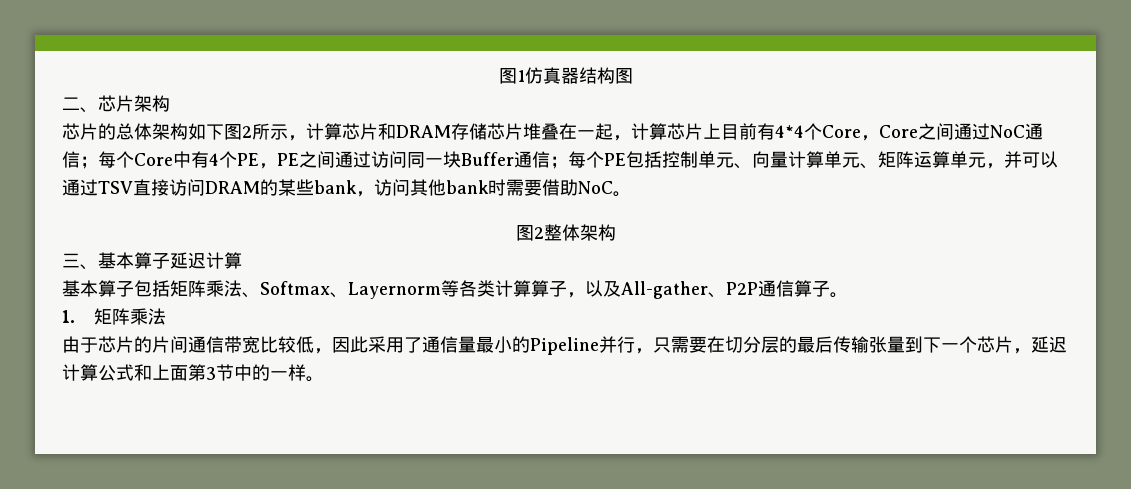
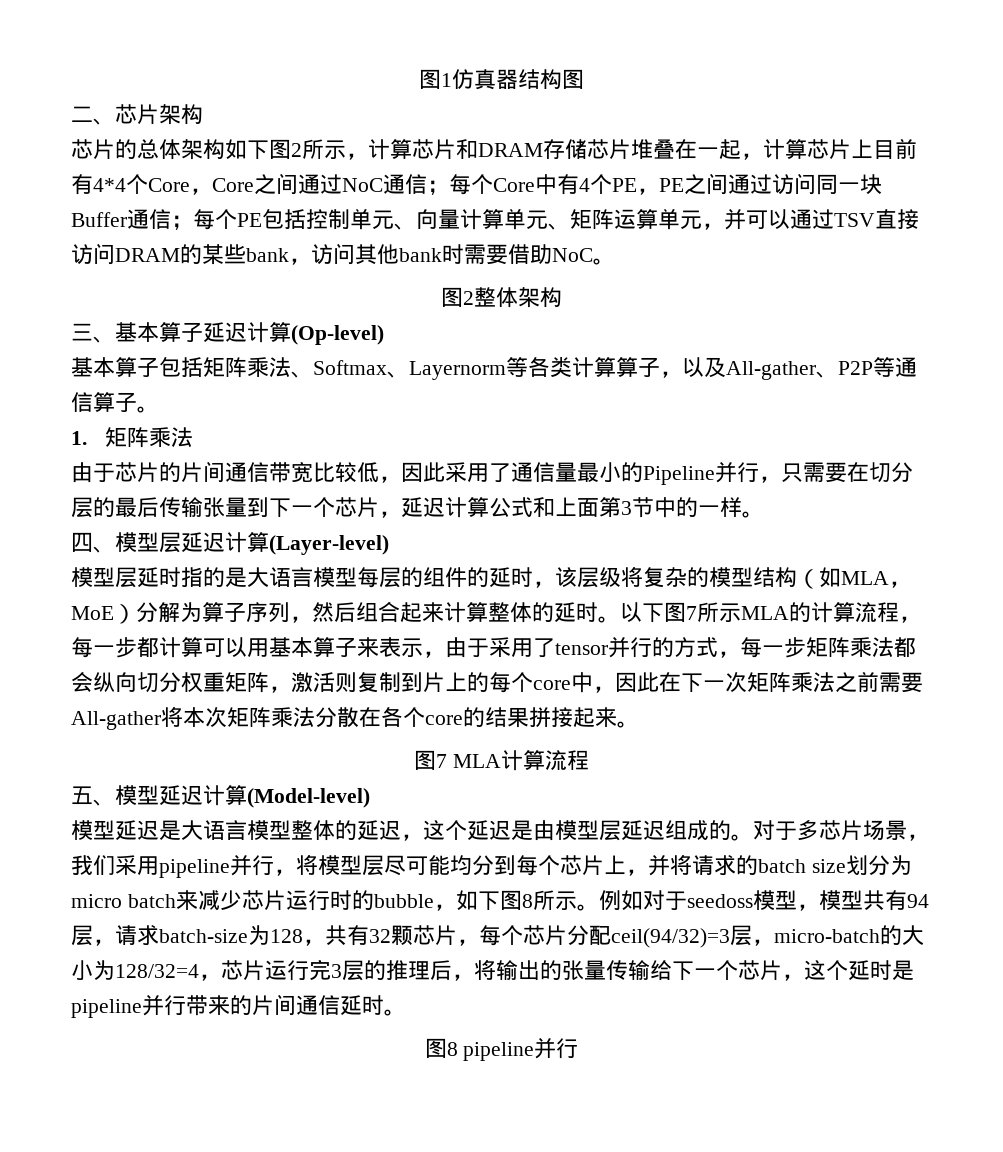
- 三、基本算子延迟计算
+ 三、基本算子延迟计算(Op-level)
- 基本算子包括矩阵乘法、Softmax、Layernorm等各类计算算子，以及All-gather、P2P通信算子。
+ 基本算子包括矩阵乘法、Softmax、Layernorm等各类计算算子，以及All-gather、P2P等通信算子。
+ 四、模型层延迟计算(Layer-level)
+ 模型层延时指的是大语言模型每层的组件的延时，该层级将复杂的模型结构（如MLA，MoE）分解为算子序列，然后组合起来计算整体的延时。以下图7所示MLA的计算流程，每一步都计算可以用基本算子来表示，由于采用了tensor并行的方式，每一步矩阵乘法都会纵向切分权重矩阵，激活则复制到片上的每个core中，因此在下一次矩阵乘法之前需要All-gather将本次矩阵乘法分散在各个core的结果拼接起来。
+ 图7 MLA计算流程
+ 五、模型延迟计算(Model-level)
+ 模型延迟是大语言模型整体的延迟，这个延迟是由模型层延迟组成的。对于多芯片场景，我们采用pipeline并行，将模型层尽可能均分到每个芯片上，并将请求的batch size划分为micro batch来减少芯片运行时的bubble，如下图8所示。例如对于seedoss模型，模型共有94层，请求batch-size为128，共有32颗芯片，每个芯片分配ceil(94/32)=3层，micro-batch的大小为128/32=4，芯片运行完3层的推理后，将输出的张量传输给下一个芯片，这个延时是pipeline并行带来的片间通信延时。
+ 图8 pipeline并行

